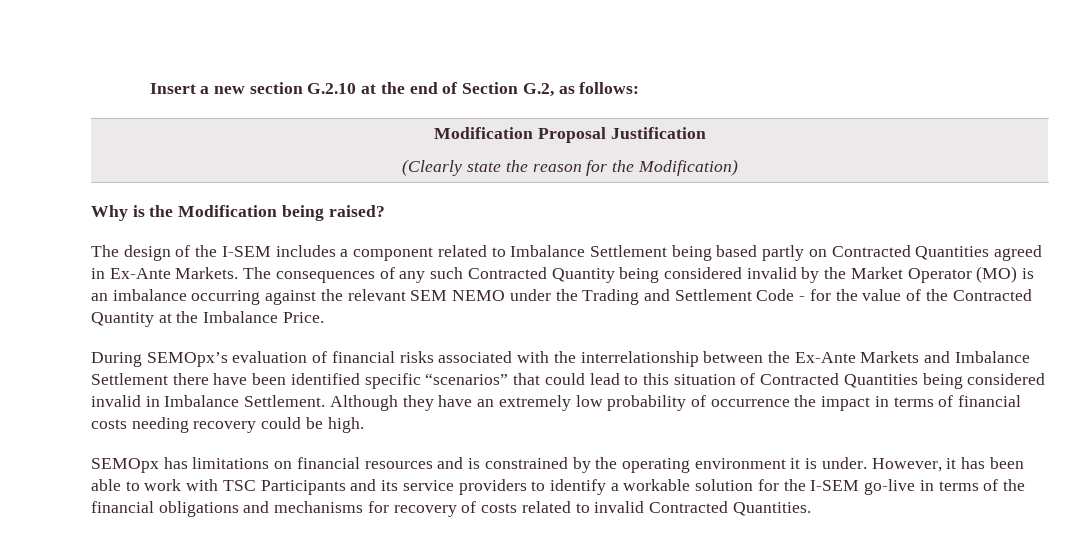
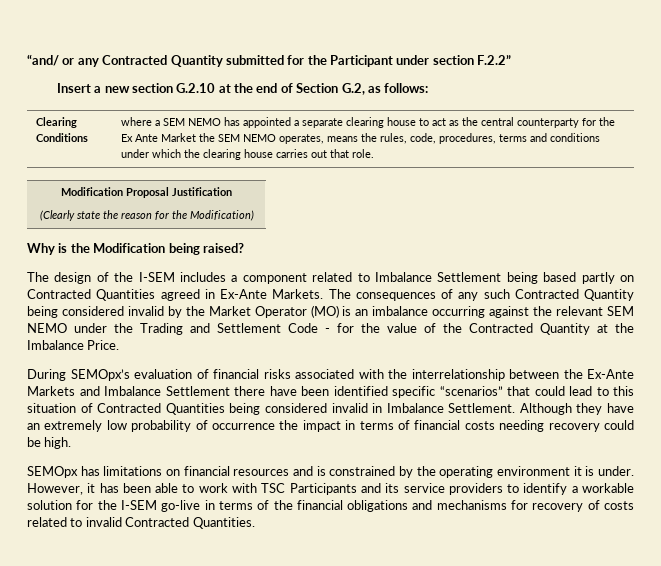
+ “and/ or any Contracted Quantity submitted for the Participant under section F.2.2”
+ Clearing Conditions | where a SEM NEMO has appointed a separate clearing house to act as the central counterparty for the Ex Ante Market the SEM NEMO operates, means the rules, code, procedures, terms and conditions under which the clearing house carries out that role.

